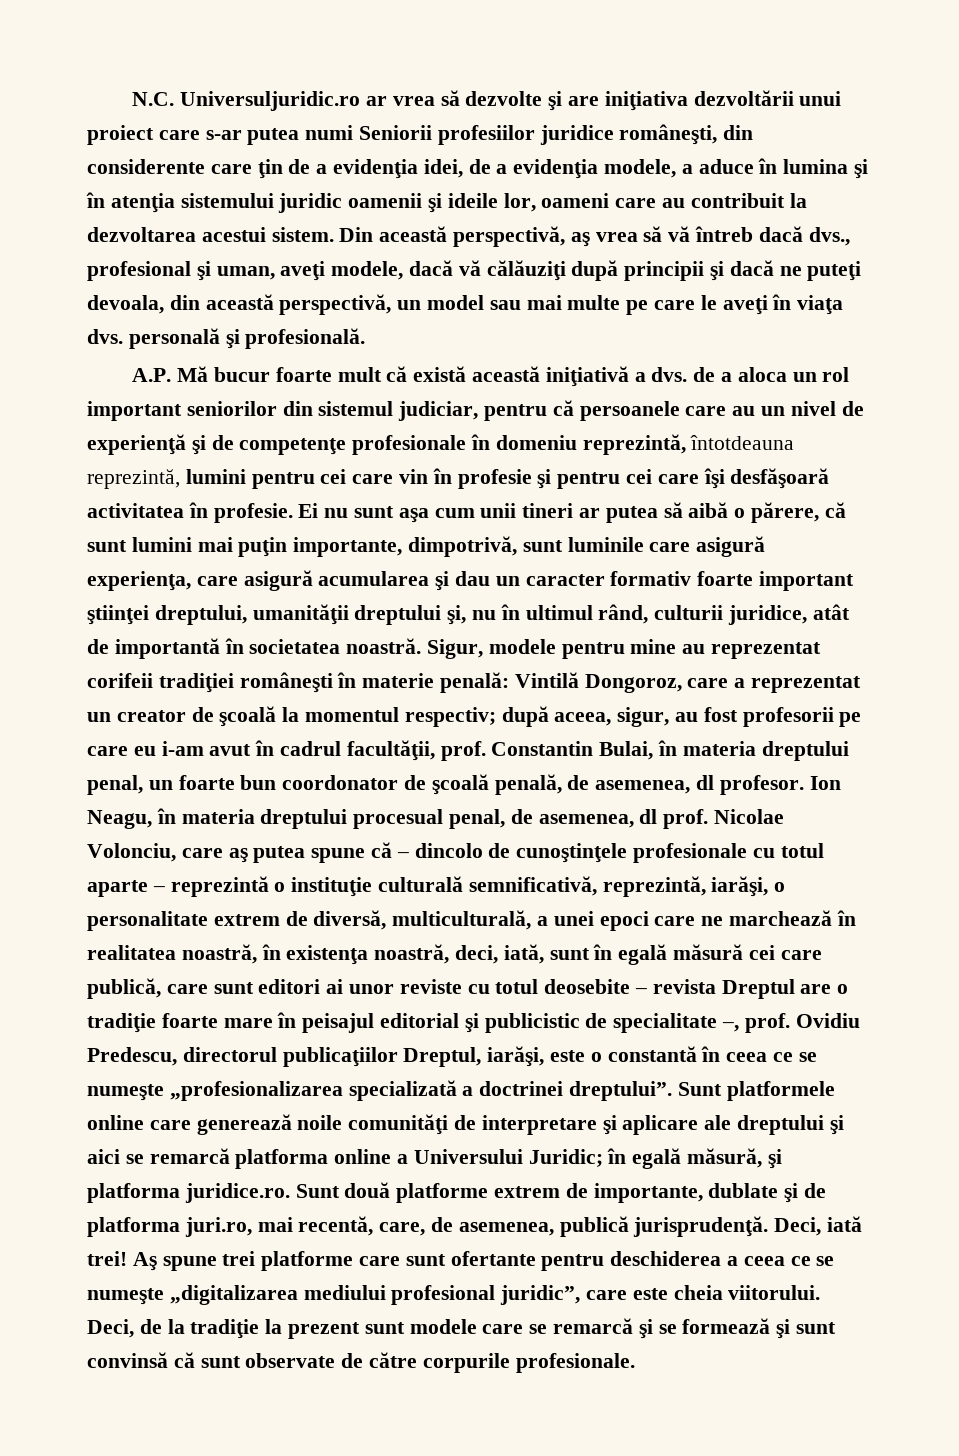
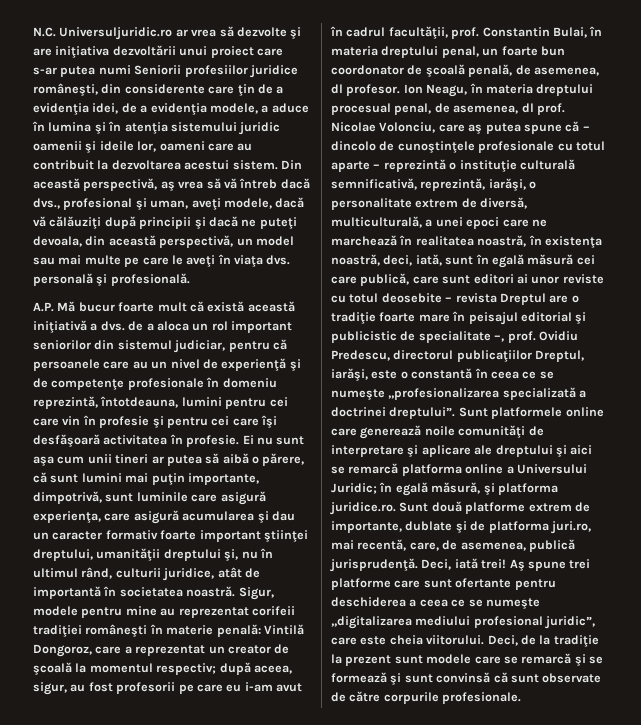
- A.P. Mă bucur foarte mult că există această iniţiativă a dvs. de a aloca un rol important seniorilor din sistemul judiciar, pentru că persoanele care au un nivel de experienţă şi de competenţe profesionale în domeniu reprezintă, întotdeauna reprezintă, lumini pentru cei care vin în profesie şi pentru cei care îşi desfăşoară activitatea în profesie.
+ A.P. Mă bucur foarte mult că există această iniţiativă a dvs. de a aloca un rol important seniorilor din sistemul judiciar, pentru că persoanele care au un nivel de experienţă şi de competenţe profesionale în domeniu reprezintă, întotdeauna, lumini pentru cei care vin în profesie şi pentru cei care îşi desfăşoară activitatea în profesie.

